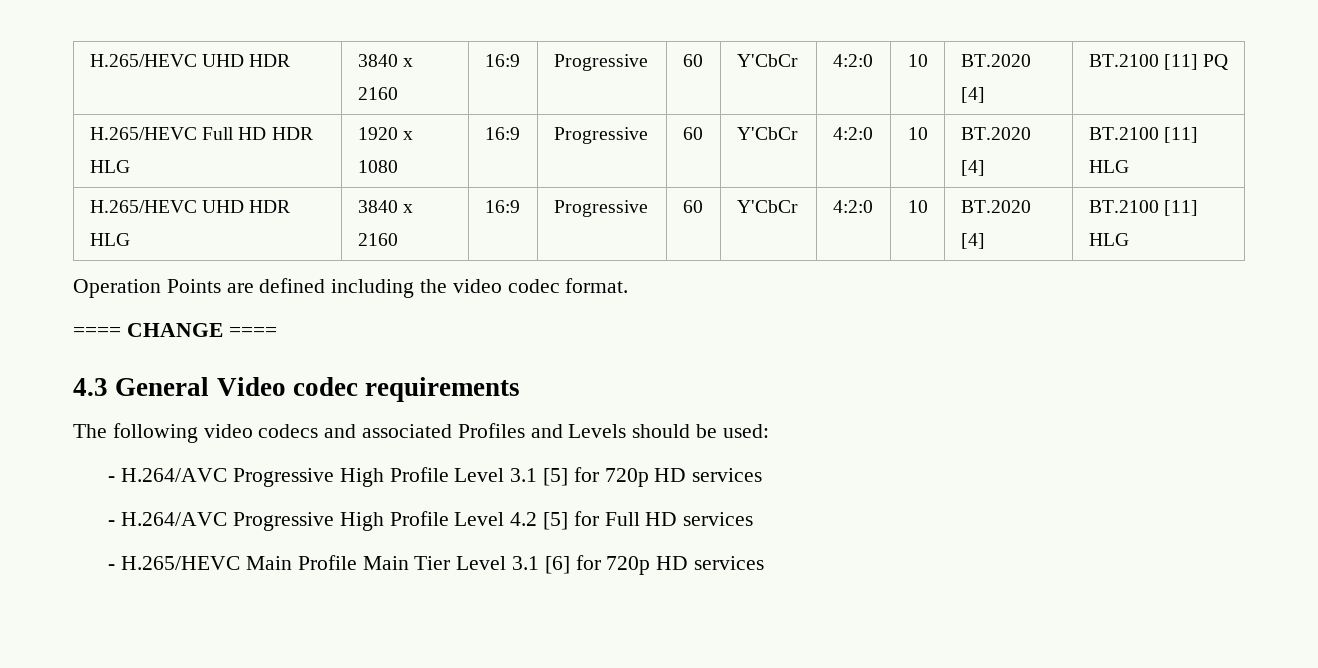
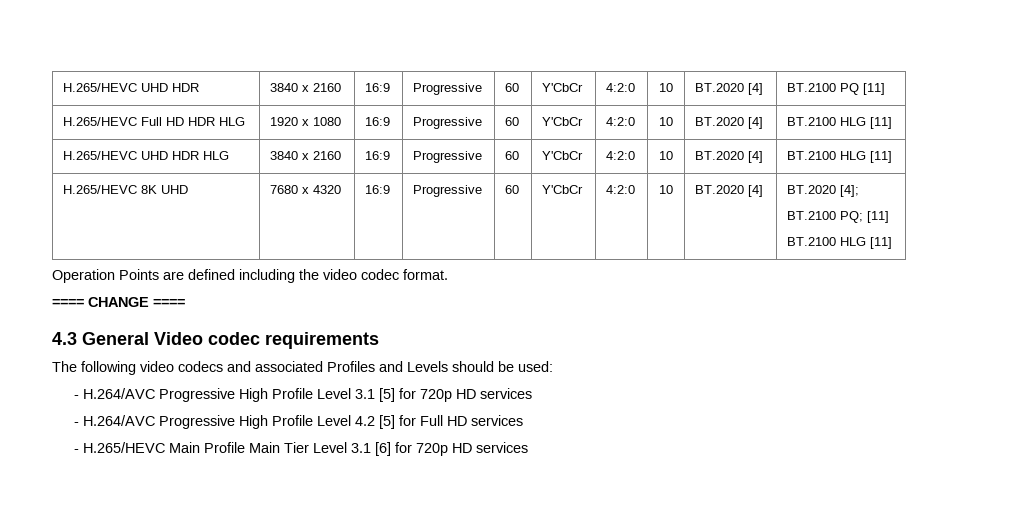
- H.265/HEVC UHD HDR | 3840 x 2160 | 16:9 | Progressive | 60 | Y'CbCr | 4:2:0 | 10 | BT.2020 [4] | BT.2100 [11] PQ
+ H.265/HEVC UHD HDR | 3840 x 2160 | 16:9 | Progressive | 60 | Y'CbCr | 4:2:0 | 10 | BT.2020 [4] | BT.2100 PQ [11]
- H.265/HEVC Full HD HDR HLG | 1920 x 1080 | 16:9 | Progressive | 60 | Y'CbCr | 4:2:0 | 10 | BT.2020 [4] | BT.2100 [11] HLG
+ H.265/HEVC Full HD HDR HLG | 1920 x 1080 | 16:9 | Progressive | 60 | Y'CbCr | 4:2:0 | 10 | BT.2020 [4] | BT.2100 HLG [11]
- H.265/HEVC UHD HDR HLG | 3840 x 2160 | 16:9 | Progressive | 60 | Y'CbCr | 4:2:0 | 10 | BT.2020 [4] | BT.2100 [11] HLG
+ H.265/HEVC UHD HDR HLG | 3840 x 2160 | 16:9 | Progressive | 60 | Y'CbCr | 4:2:0 | 10 | BT.2020 [4] | BT.2100 HLG [11]
+ H.265/HEVC 8K UHD | 7680 x 4320 | 16:9 | Progressive | 60 | Y'CbCr | 4:2:0 | 10 | BT.2020 [4] | BT.2020 [4];
+ BT.2100 PQ; [11]
+ BT.2100 HLG [11]

